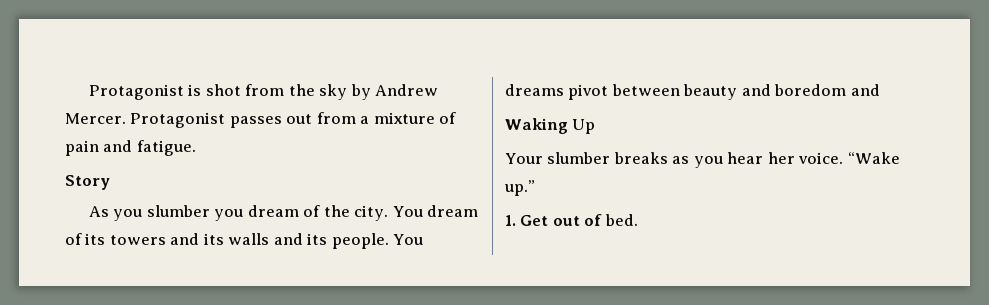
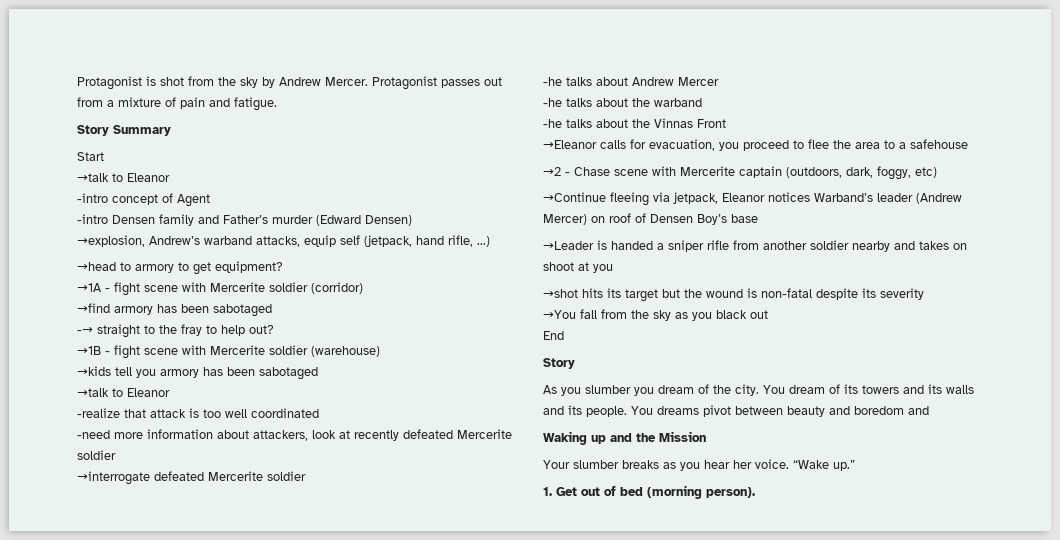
+ Story Summary
+ Start
+ →talk to Eleanor
+ -intro concept of Agent
+ -intro Densen family and Father’s murder (Edward Densen)
+ →explosion, Andrew’s warband attacks, equip self (jetpack, hand rifle, ...)
+ →head to armory to get equipment?
+ →1A - fight scene with Mercerite soldier (corridor)
+ →find armory has been sabotaged
+ -→ straight to the fray to help out?
+ →1B - fight scene with Mercerite soldier (warehouse)
+ →kids tell you armory has been sabotaged
+ →talk to Eleanor
+ -realize that attack is too well coordinated
+ -need more information about attackers, look at recently defeated Mercerite soldier
+ →interrogate defeated Mercerite soldier
+ -he talks about Andrew Mercer
+ -he talks about the warband
+ -he talks about the Vinnas Front
+ →Eleanor calls for evacuation, you proceed to flee the area to a safehouse
+ →2 - Chase scene with Mercerite captain (outdoors, dark, foggy, etc)
+ →Continue fleeing via jetpack, Eleanor notices Warband’s leader (Andrew Mercer) on roof of Densen Boy’s base
+ →Leader is handed a sniper rifle from another soldier nearby and takes on shoot at you
+ →shot hits its target but the wound is non-fatal despite its severity
+ →You fall from the sky as you black out
+ End
- Waking Up
+ Waking up and the Mission
- 1. Get out of bed.
+ 1. Get out of bed (morning person).

